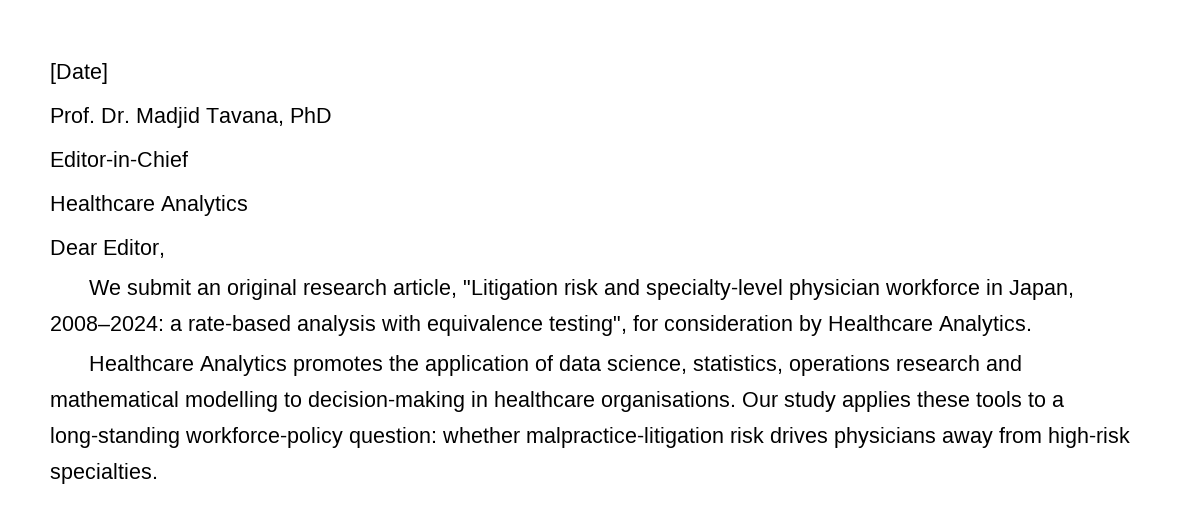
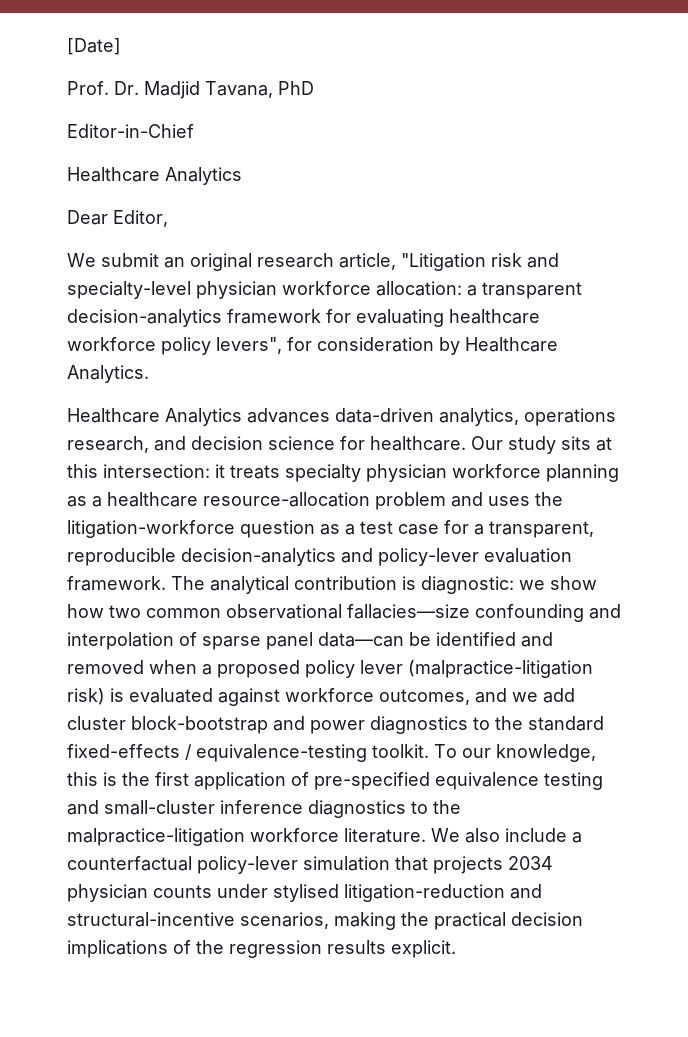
- We submit an original research article, "Litigation risk and specialty-level physician workforce in Japan, 2008–2024: a rate-based analysis with equivalence testing", for consideration by Healthcare Analytics.
+ We submit an original research article, "Litigation risk and specialty-level physician workforce allocation: a transparent decision-analytics framework for evaluating healthcare workforce policy levers", for consideration by Healthcare Analytics.
- Healthcare Analytics promotes the application of data science, statistics, operations research and mathematical modelling to decision-making in healthcare organisations. Our study applies these tools to a long-standing workforce-policy question: whether malpractice-litigation risk drives physicians away from high-risk specialties.
+ Healthcare Analytics advances data-driven analytics, operations research, and decision science for healthcare. Our study sits at this intersection: it treats specialty physician workforce planning as a healthcare resource-allocation problem and uses the litigation-workforce question as a test case for a transparent, reproducible decision-analytics and policy-lever evaluation framework. The analytical contribution is diagnostic: we show how two common observational fallacies—size confounding and interpolation of sparse panel data—can be identified and removed when a proposed policy lever (malpractice-litigation risk) is evaluated against workforce outcomes, and we add cluster block-bootstrap and power diagnostics to the standard fixed-effects / equivalence-testing toolkit. To our knowledge, this is the first application of pre-specified equivalence testing and small-cluster inference diagnostics to the malpractice-litigation workforce literature. We also include a counterfactual policy-lever simulation that projects 2034 physician counts under stylised litigation-reduction and structural-incentive scenarios, making the practical decision implications of the regression results explicit.

